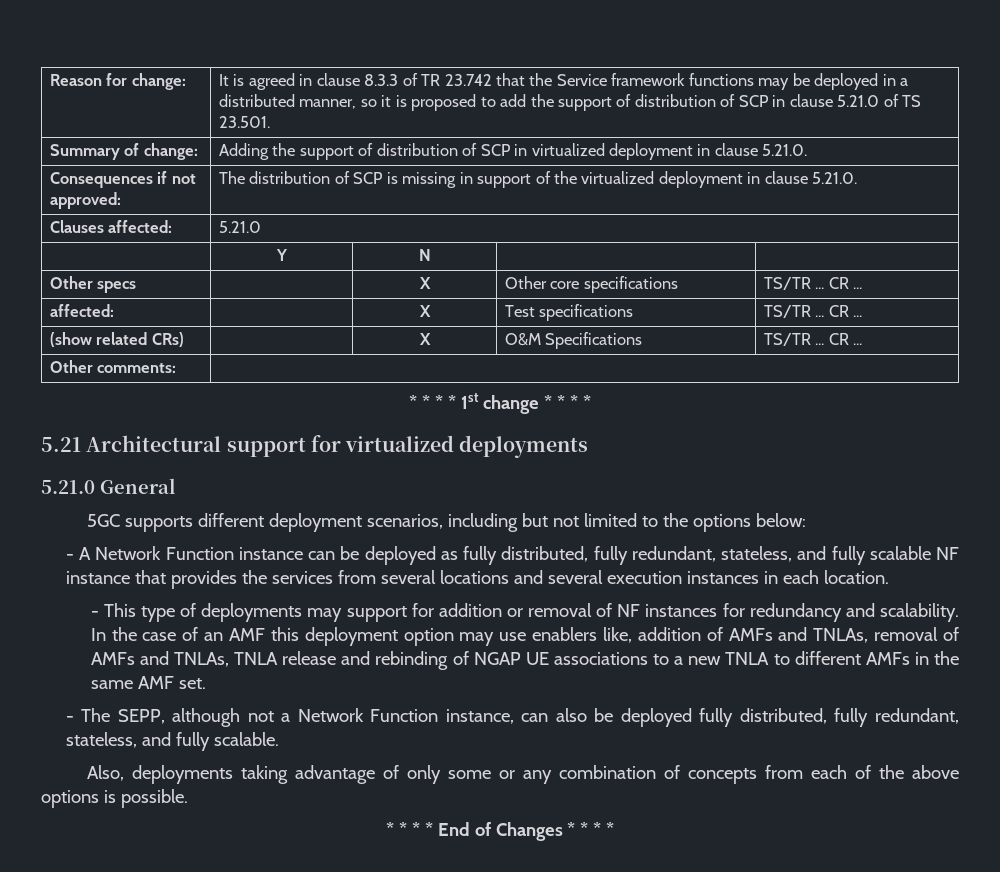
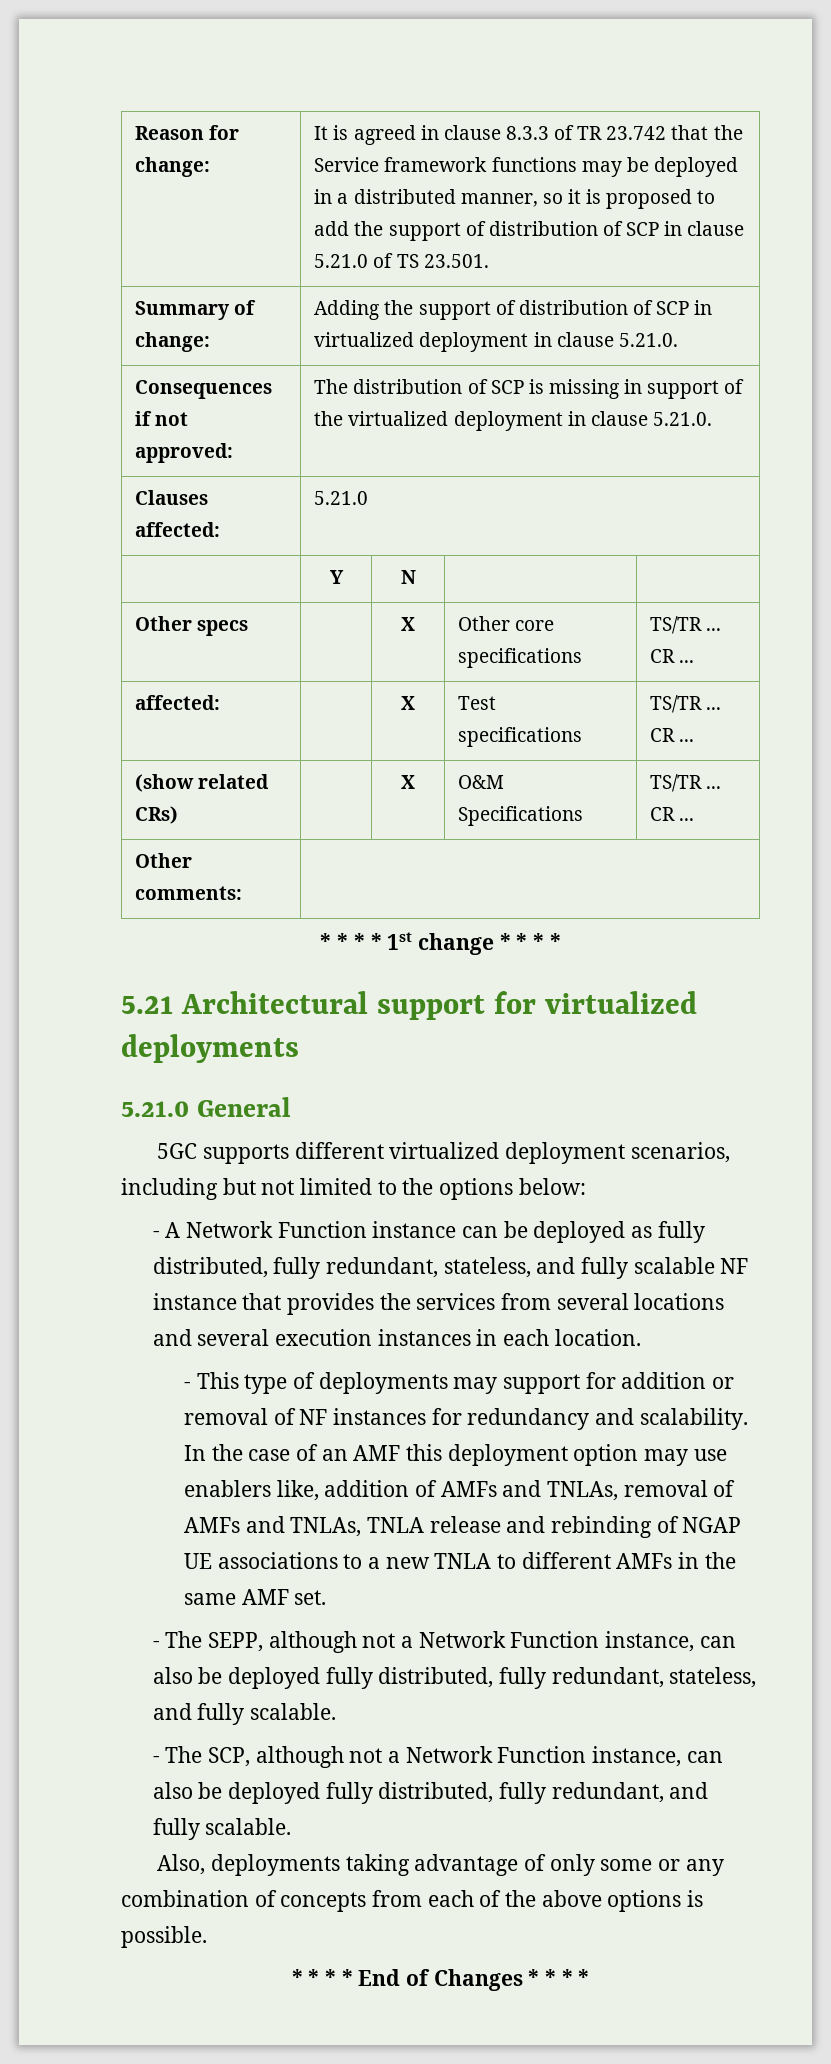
- 5GC supports different deployment scenarios, including but not limited to the options below:
+ 5GC supports different virtualized deployment scenarios, including but not limited to the options below:
+ - The SCP, although not a Network Function instance, can also be deployed fully distributed, fully redundant, and fully scalable.

